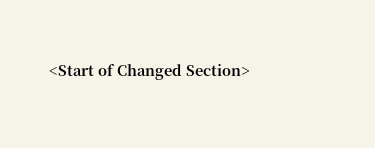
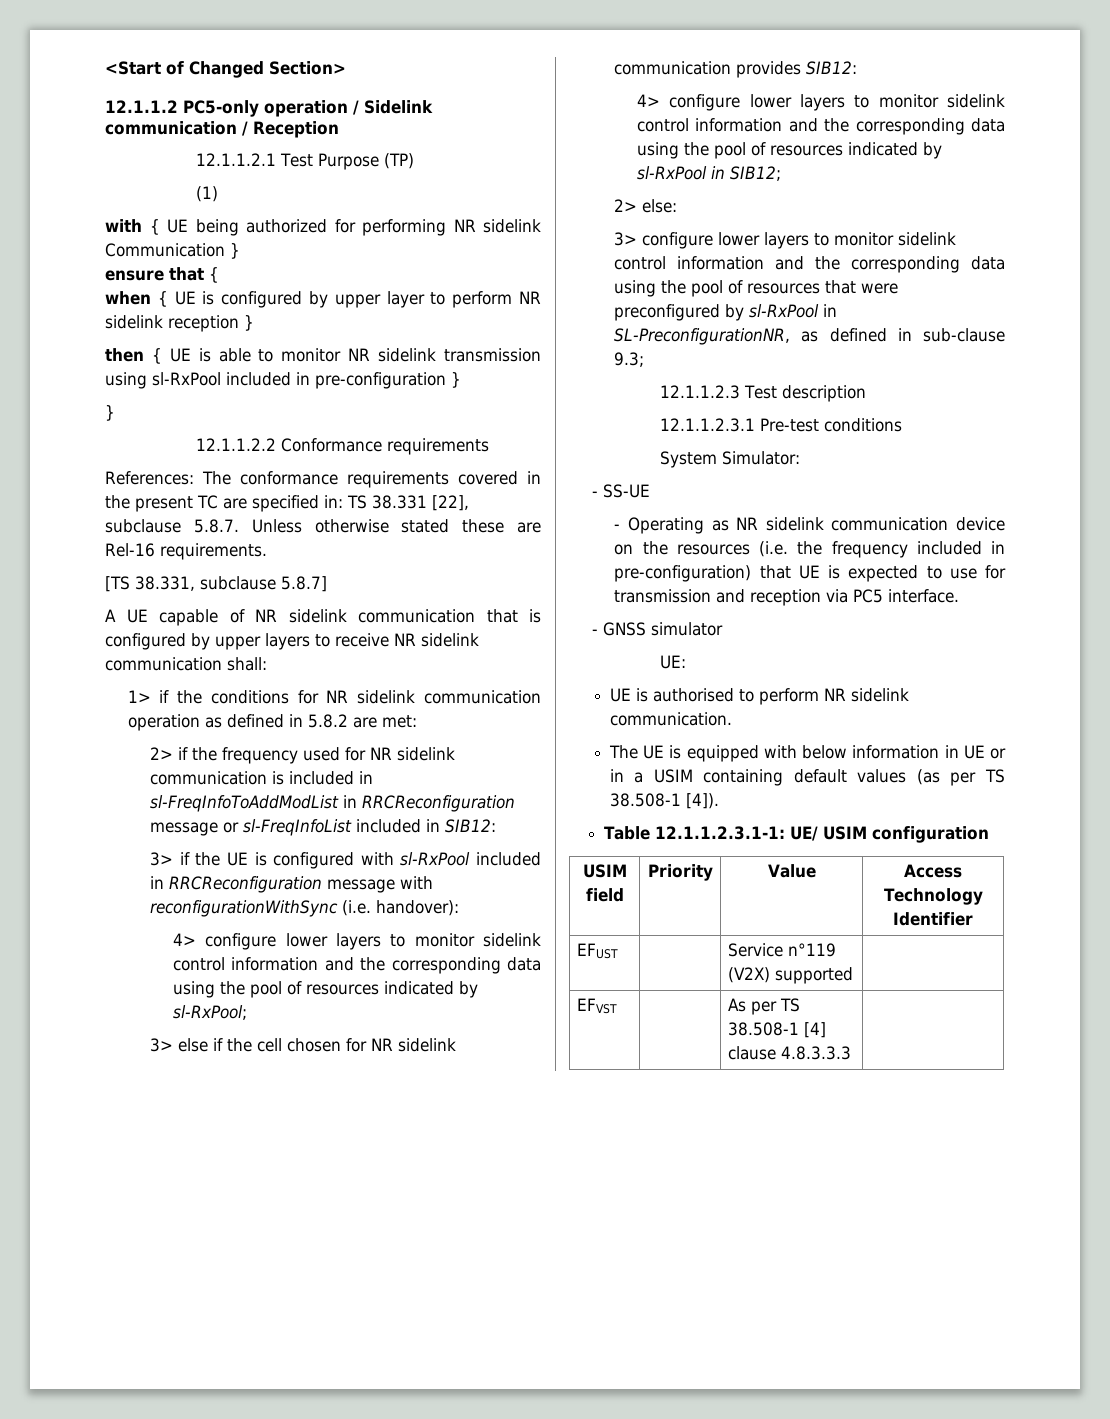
+ 12.1.1.2 PC5-only operation / Sidelink communication / Reception
+ 12.1.1.2.1 Test Purpose (TP)
+ (1)
+ with { UE being authorized for performing NR sidelink Communication }
+ ensure that {
+ when { UE is configured by upper layer to perform NR sidelink reception }
+ then { UE is able to monitor NR sidelink transmission using sl-RxPool included in pre-configuration }
+ }
+ 12.1.1.2.2 Conformance requirements
+ References: The conformance requirements covered in the present TC are specified in: TS 38.331 [22], subclause 5.8.7. Unless otherwise stated these are Rel-16 requirements.
+ [TS 38.331, subclause 5.8.7]
+ A UE capable of NR sidelink communication that is configured by upper layers to receive NR sidelink communication shall:
+ 1> if the conditions for NR sidelink communication operation as defined in 5.8.2 are met:
+ 2> if the frequency used for NR sidelink communication is included in sl-FreqInfoToAddModList in RRCReconfiguration message or sl-FreqInfoList included in SIB12:
+ 3> if the UE is configured with sl-RxPool included in RRCReconfiguration message with reconfigurationWithSync (i.e. handover):
+ 4> configure lower layers to monitor sidelink control information and the corresponding data using the pool of resources indicated by sl-RxPool;
+ 3> else if the cell chosen for NR sidelink communication provides SIB12:
+ 4> configure lower layers to monitor sidelink control information and the corresponding data using the pool of resources indicated by sl-RxPool in SIB12;
+ 2> else:
+ 3> configure lower layers to monitor sidelink control information and the corresponding data using the pool of resources that were preconfigured by sl-RxPool in SL-PreconfigurationNR, as defined in sub-clause 9.3;
+ 12.1.1.2.3 Test description
+ 12.1.1.2.3.1 Pre-test conditions
+ System Simulator:
+ - SS-UE
+ - Operating as NR sidelink communication device on the resources (i.e. the frequency included in pre-configuration) that UE is expected to use for transmission and reception via PC5 interface.
+ - GNSS simulator
+ UE:
+ UE is authorised to perform NR sidelink communication.
+ The UE is equipped with below information in UE or in a USIM containing default values (as per TS 38.508-1 [4]).
+ Table 12.1.1.2.3.1-1: UE/ USIM configuration
+ USIM field | Priority | Value | Access Technology Identifier
+ EFUST | | Service n°119 (V2X) supported |
+ EFVST | | As per TS 38.508-1 [4] clause 4.8.3.3.3 |

